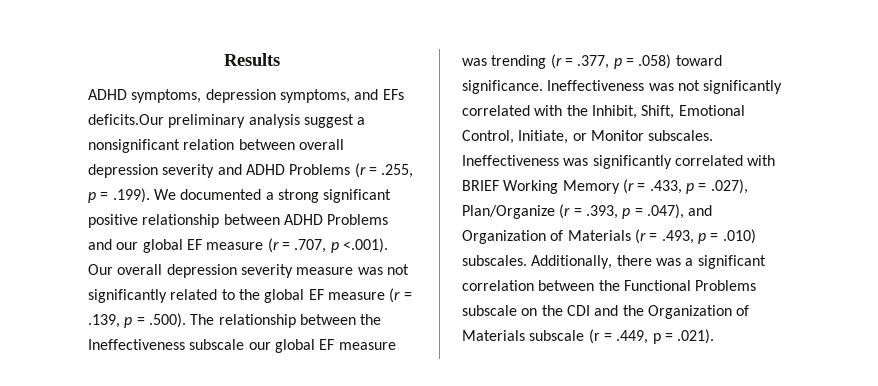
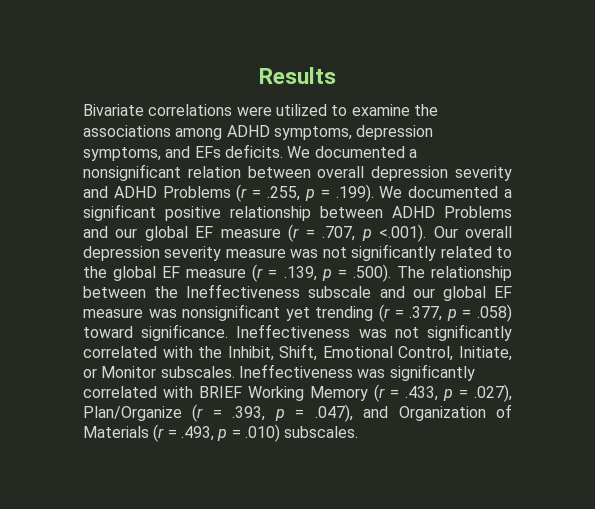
- ADHD symptoms, depression symptoms, and EFs deficits.Our preliminary analysis suggest a nonsignificant relation between overall depression severity and ADHD Problems (r = .255, p = .199). We documented a strong significant positive relationship between ADHD Problems and our global EF measure (r = .707, p <.001). Our overall depression severity measure was not significantly related to the global EF measure (r = .139, p = .500). The relationship between the Ineffectiveness subscale our global EF measure was trending (r = .377, p = .058) toward significance.
+ Bivariate correlations were utilized to examine the associations among ADHD symptoms, depression symptoms, and EFs deficits. We documented a nonsignificant relation between overall depression severity and ADHD Problems (r = .255, p = .199). We documented a significant positive relationship between ADHD Problems and our global EF measure (r = .707, p <.001). Our overall depression severity measure was not significantly related to the global EF measure (r = .139, p = .500). The relationship between the Ineffectiveness subscale and our global EF measure was nonsignificant yet trending (r = .377, p = .058) toward significance.
- Additionally, there was a significant correlation between the Functional Problems subscale on the CDI and the Organization of Materials subscale (r = .449, p = .021).

